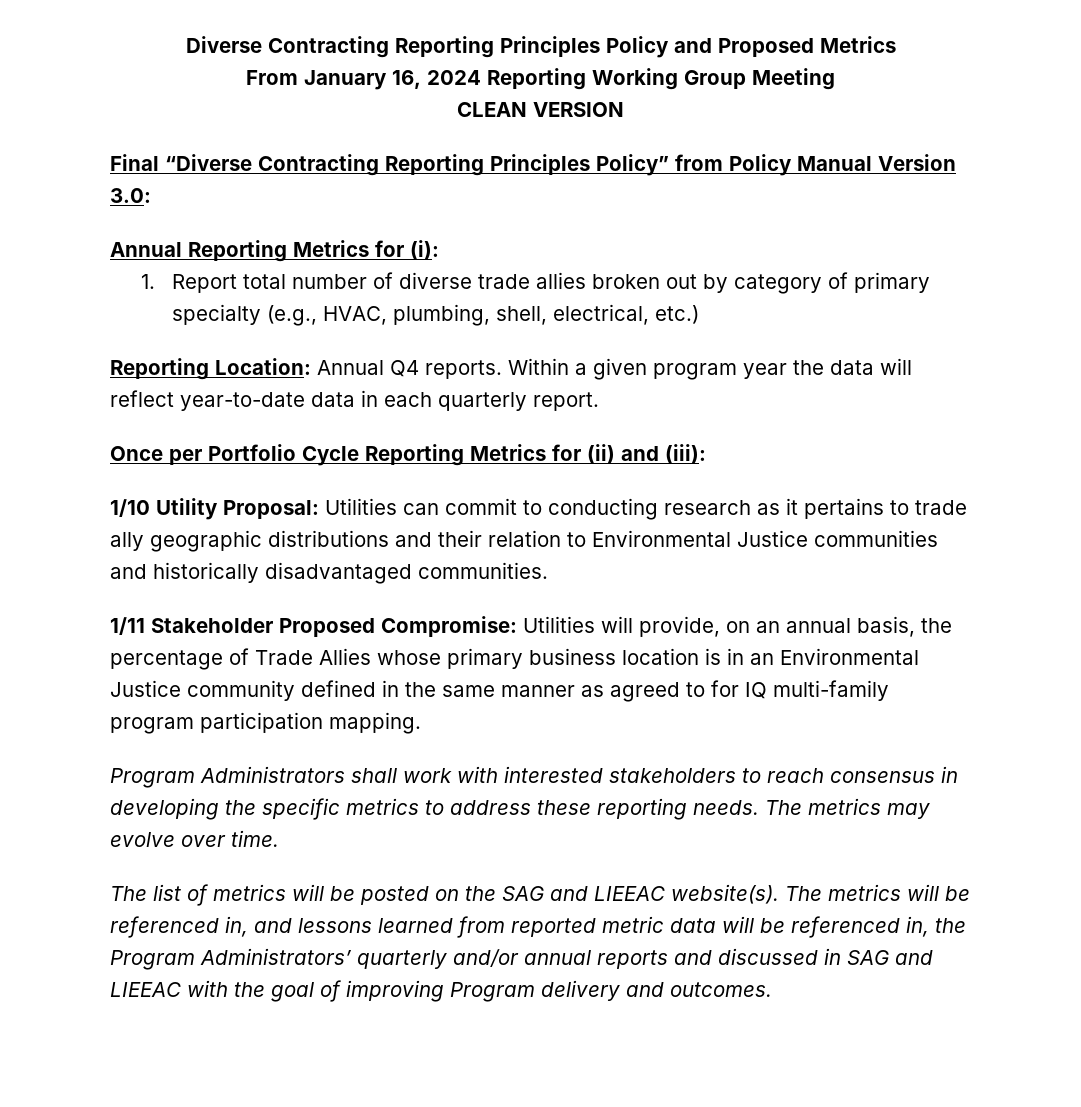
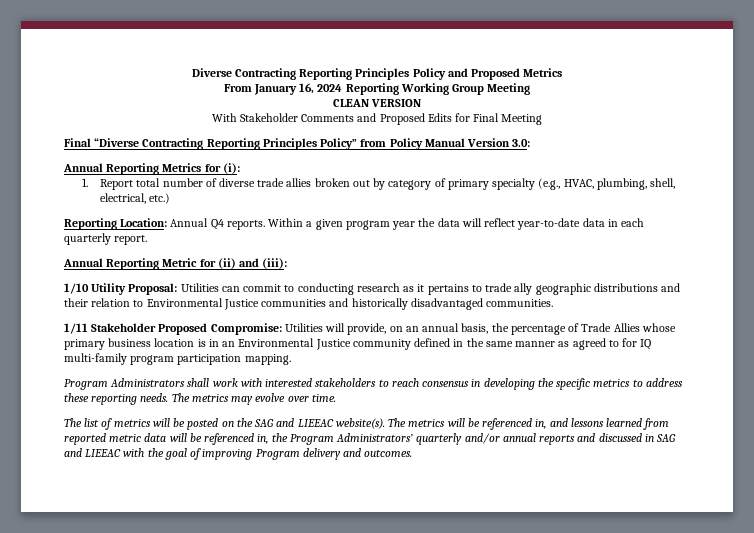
+ With Stakeholder Comments and Proposed Edits for Final Meeting
- Once per Portfolio Cycle Reporting Metrics for (ii) and (iii):
+ Annual Reporting Metric for (ii) and (iii):

